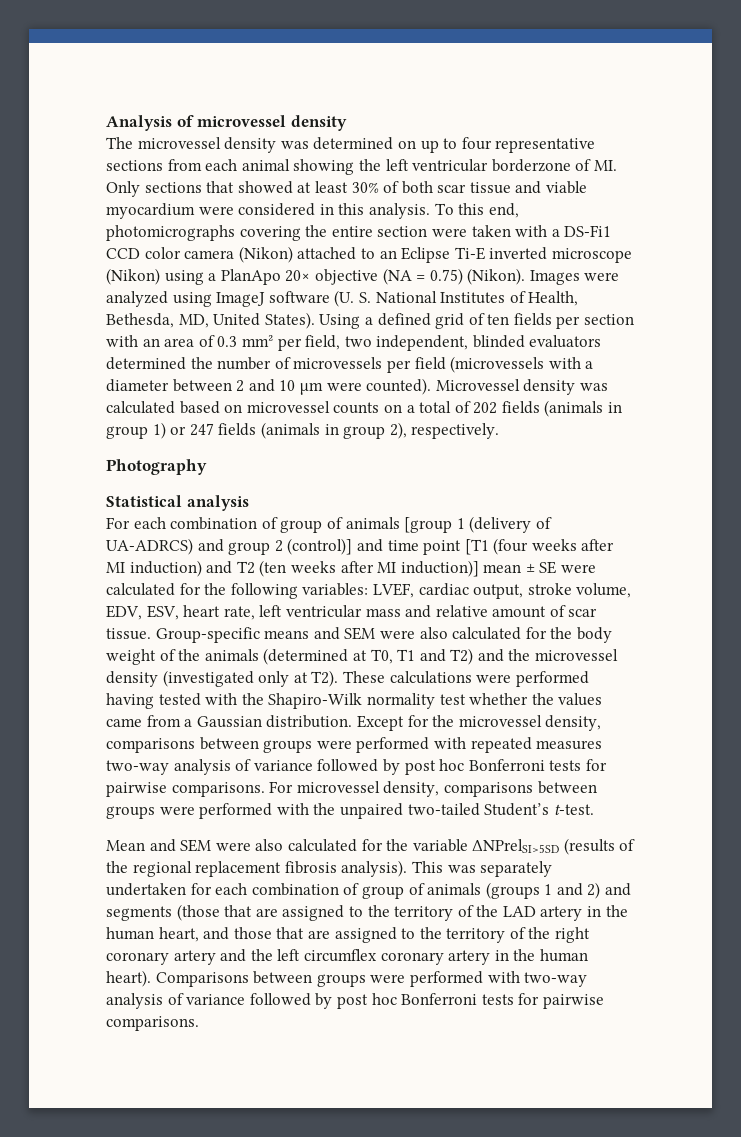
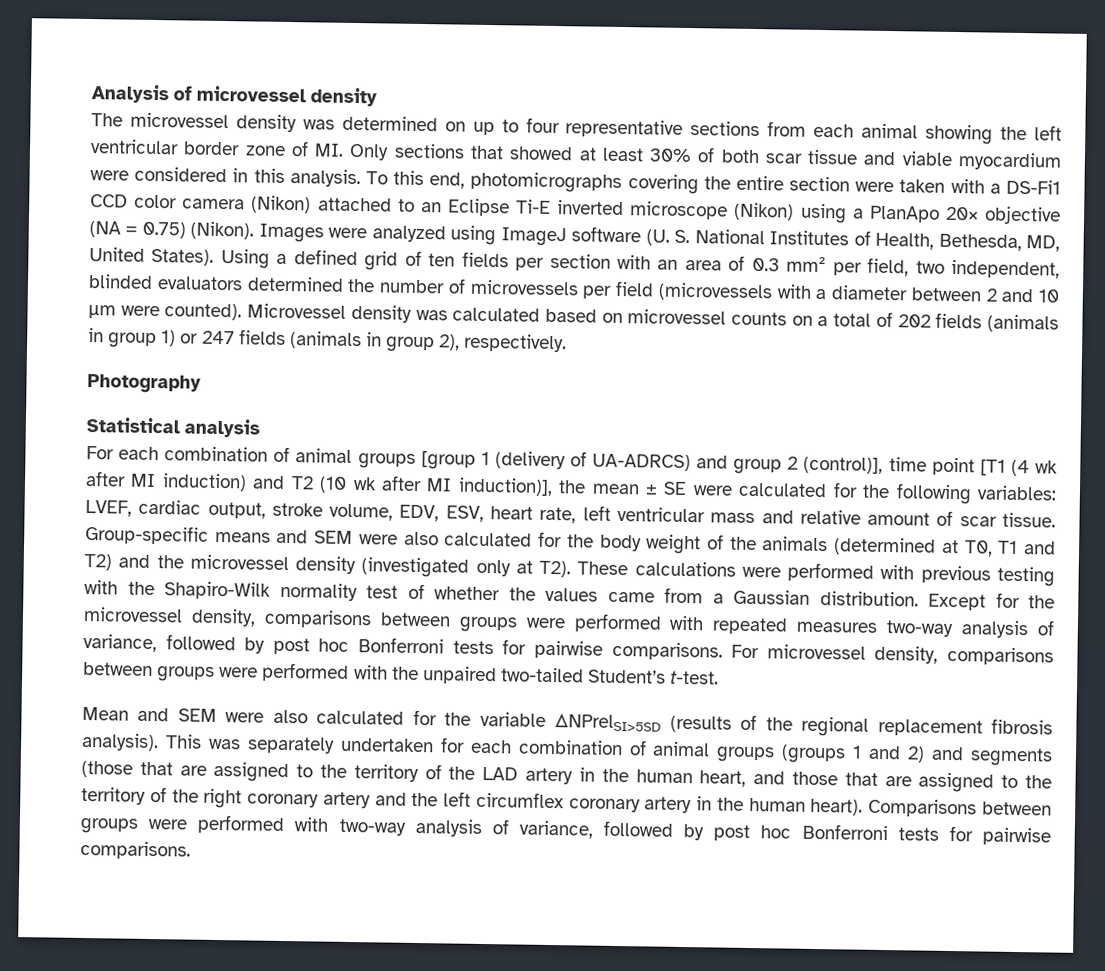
- The microvessel density was determined on up to four representative sections from each animal showing the left ventricular borderzone of MI. Only sections that showed at least 30% of both scar tissue and viable myocardium were considered in this analysis.
+ The microvessel density was determined on up to four representative sections from each animal showing the left ventricular border zone of MI. Only sections that showed at least 30% of both scar tissue and viable myocardium were considered in this analysis.
- For each combination of group of animals [group 1 (delivery of UA-ADRCS) and group 2 (control)] and time point [T1 (four weeks after MI induction) and T2 (ten weeks after MI induction)] mean ± SE were calculated for the following variables: LVEF, cardiac output, stroke volume, EDV, ESV, heart rate, left ventricular mass and relative amount of scar tissue.
+ For each combination of animal groups [group 1 (delivery of UA-ADRCS) and group 2 (control)], time point [T1 (4 wk after MI induction) and T2 (10 wk after MI induction)], the mean ± SE were calculated for the following variables: LVEF, cardiac output, stroke volume, EDV, ESV, heart rate, left ventricular mass and relative amount of scar tissue.
- Group-specific means and SEM were also calculated for the body weight of the animals (determined at T0, T1 and T2) and the microvessel density (investigated only at T2). These calculations were performed having tested with the Shapiro-Wilk normality test whether the values came from a Gaussian distribution.
+ Group-specific means and SEM were also calculated for the body weight of the animals (determined at T0, T1 and T2) and the microvessel density (investigated only at T2). These calculations were performed with previous testing with the Shapiro-Wilk normality test of whether the values came from a Gaussian distribution.
- Except for the microvessel density, comparisons between groups were performed with repeated measures two-way analysis of variance followed by post hoc Bonferroni tests for pairwise comparisons.
+ Except for the microvessel density, comparisons between groups were performed with repeated measures two-way analysis of variance, followed by post hoc Bonferroni tests for pairwise comparisons.
- This was separately undertaken for each combination of group of animals (groups 1 and 2) and segments (those that are assigned to the territory of the LAD artery in the human heart, and those that are assigned to the territory of the right coronary artery and the left circumflex coronary artery in the human heart).
+ This was separately undertaken for each combination of animal groups (groups 1 and 2) and segments (those that are assigned to the territory of the LAD artery in the human heart, and those that are assigned to the territory of the right coronary artery and the left circumflex coronary artery in the human heart).
- Comparisons between groups were performed with two-way analysis of variance followed by post hoc Bonferroni tests for pairwise comparisons.
+ Comparisons between groups were performed with two-way analysis of variance, followed by post hoc Bonferroni tests for pairwise comparisons.

